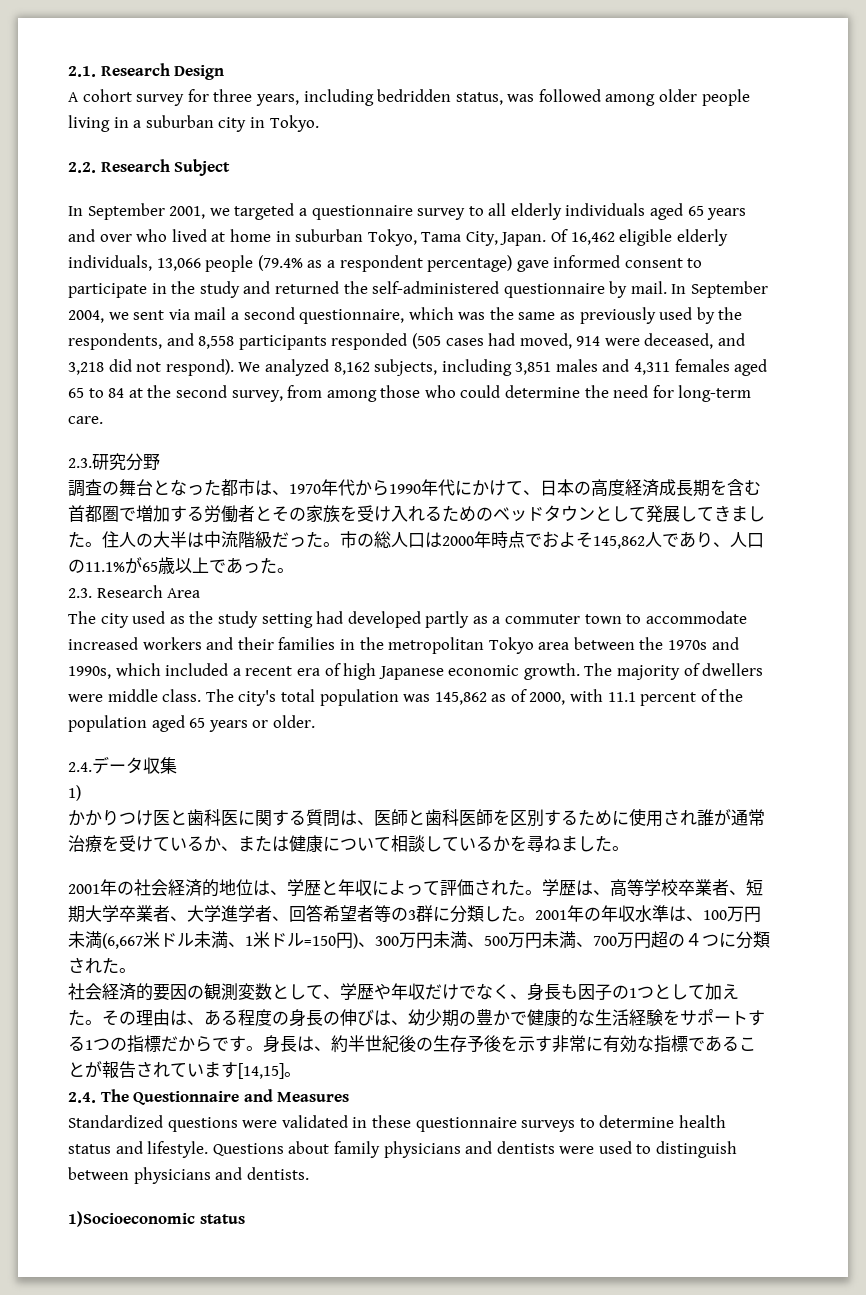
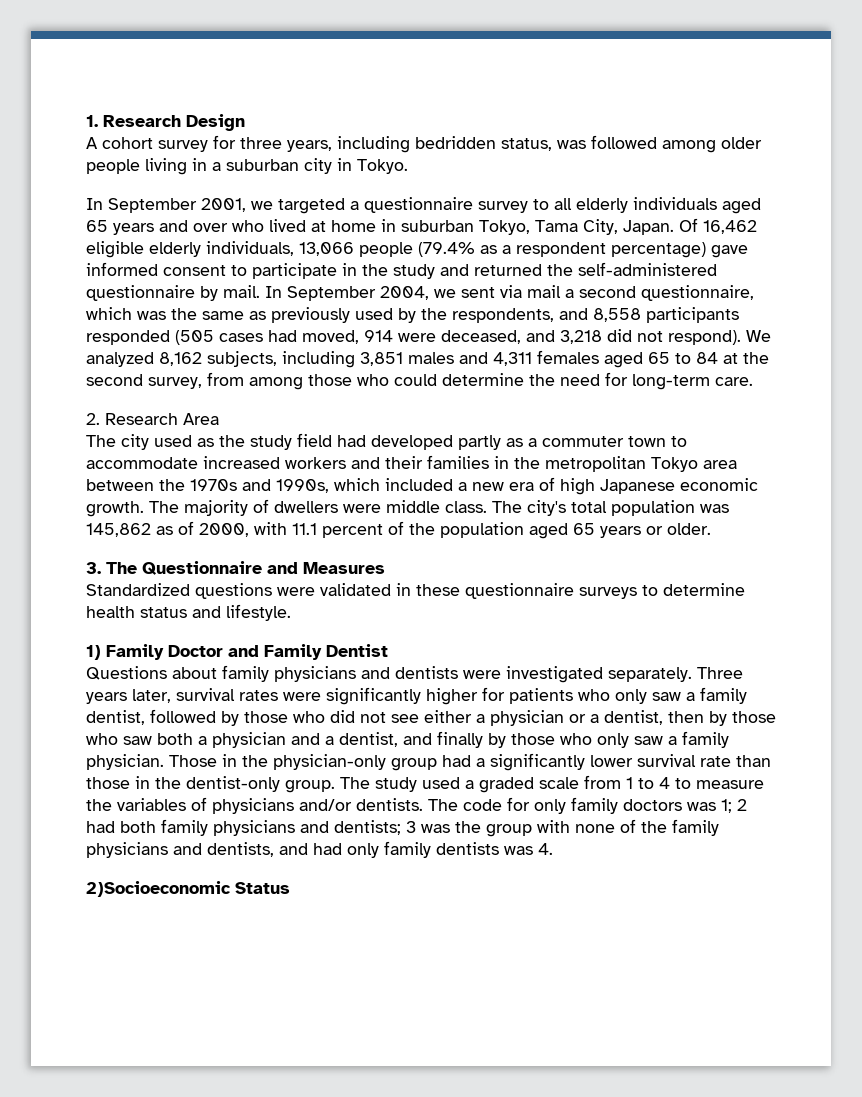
- 2.1. Research Design
+ 1. Research Design
- 2.2. Research Subject
- 2.3.研究分野
- 調査の舞台となった都市は、1970年代から1990年代にかけて、日本の高度経済成長期を含む首都圏で増加する労働者とその家族を受け入れるためのベッドタウンとして発展してきました。住人の大半は中流階級だった。市の総人口は2000年時点でおよそ145,862人であり、人口の11.1%が65歳以上であった。
- 2.3. Research Area
+ 2. Research Area
- The city used as the study setting had developed partly as a commuter town to accommodate increased workers and their families in the metropolitan Tokyo area between the 1970s and 1990s, which included a recent era of high Japanese economic growth.
+ The city used as the study field had developed partly as a commuter town to accommodate increased workers and their families in the metropolitan Tokyo area between the 1970s and 1990s, which included a new era of high Japanese economic growth.
- 2.4.データ収集
- 1)
- かかりつけ医と歯科医に関する質問は、医師と歯科医師を区別するために使用され誰が通常治療を受けているか、または健康について相談しているかを尋ねました。
- 2001年の社会経済的地位は、学歴と年収によって評価された。学歴は、高等学校卒業者、短期大学卒業者、大学進学者、回答希望者等の3群に分類した。2001年の年収水準は、100万円未満(6,667米ドル未満、1米ドル=150円)、300万円未満、500万円未満、700万円超の４つに分類された。
- 社会経済的要因の観測変数として、学歴や年収だけでなく、身長も因子の1つとして加えた。その理由は、ある程度の身長の伸びは、幼少期の豊かで健康的な生活経験をサポートする1つの指標だからです。身長は、約半世紀後の生存予後を示す非常に有効な指標であることが報告されています[14,15]。
- 2.4. The Questionnaire and Measures
+ 3. The Questionnaire and Measures
- Standardized questions were validated in these questionnaire surveys to determine health status and lifestyle. Questions about family physicians and dentists were used to distinguish between physicians and dentists.
- 1)Socioeconomic status
+ Standardized questions were validated in these questionnaire surveys to determine health status and lifestyle.
+ 1) Family Doctor and Family Dentist
+ Questions about family physicians and dentists were investigated separately. Three years later, survival rates were significantly higher for patients who only saw a family dentist, followed by those who did not see either a physician or a dentist, then by those who saw both a physician and a dentist, and finally by those who only saw a family physician. Those in the physician-only group had a significantly lower survival rate than those in the dentist-only group. The study used a graded scale from 1 to 4 to measure the variables of physicians and/or dentists. The code for only family doctors was 1; 2 had both family physicians and dentists; 3 was the group with none of the family physicians and dentists, and had only family dentists was 4.
+ 2)Socioeconomic Status

